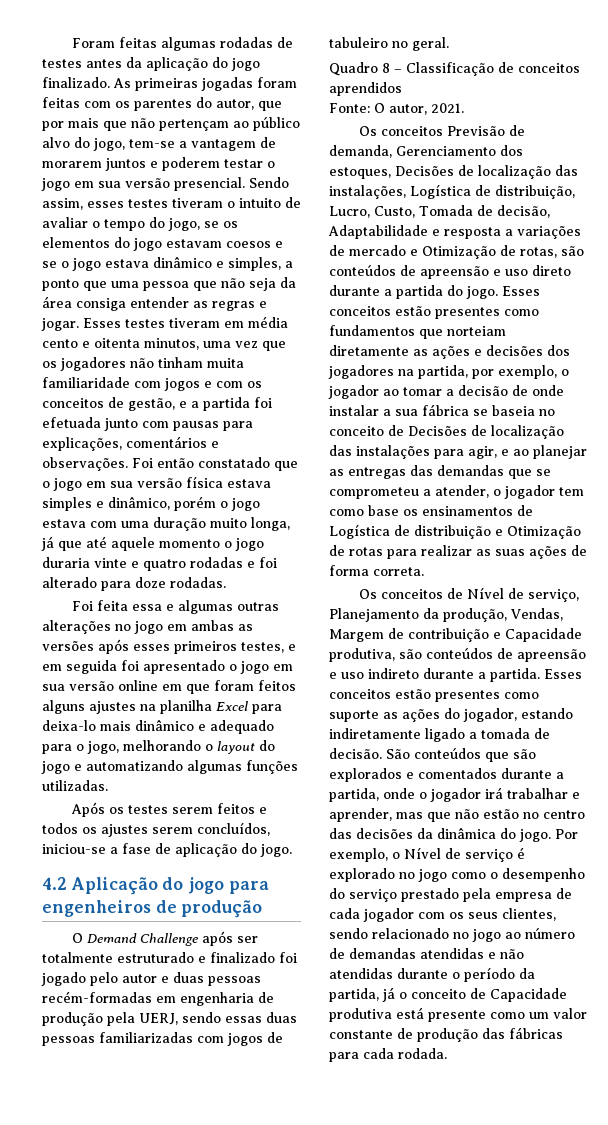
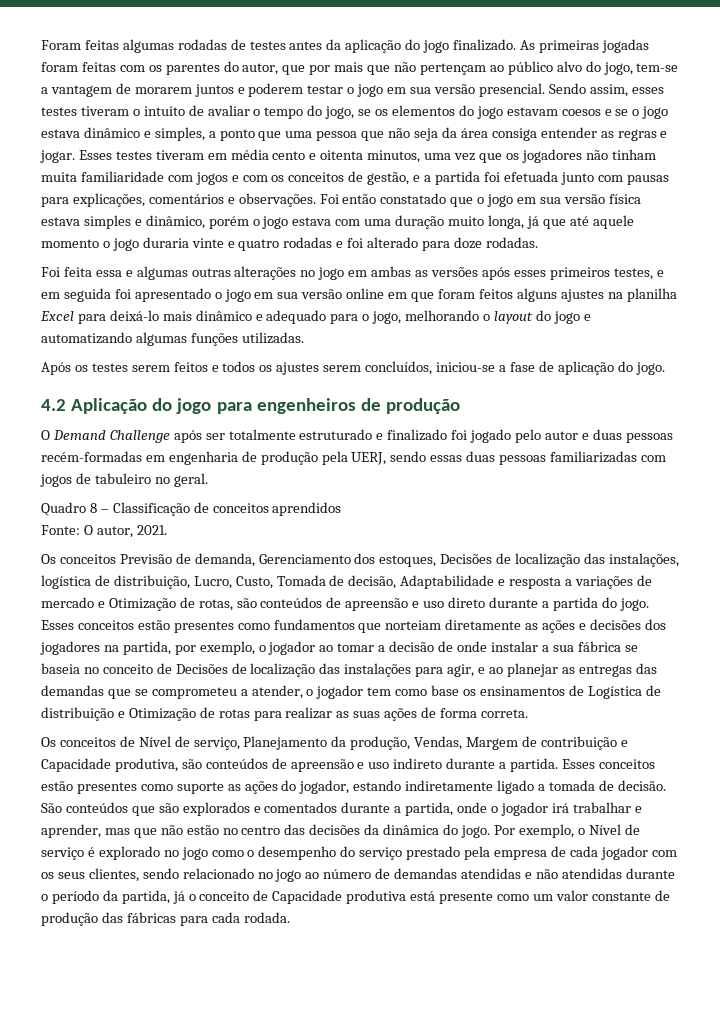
- Foi feita essa e algumas outras alterações no jogo em ambas as versões após esses primeiros testes, e em seguida foi apresentado o jogo em sua versão online em que foram feitos alguns ajustes na planilha Excel para deixa-lo mais dinâmico e adequado para o jogo, melhorando o layout do jogo e automatizando algumas funções utilizadas.
+ Foi feita essa e algumas outras alterações no jogo em ambas as versões após esses primeiros testes, e em seguida foi apresentado o jogo em sua versão online em que foram feitos alguns ajustes na planilha Excel para deixá-lo mais dinâmico e adequado para o jogo, melhorando o layout do jogo e automatizando algumas funções utilizadas.
- Os conceitos Previsão de demanda, Gerenciamento dos estoques, Decisões de localização das instalações, Logística de distribuição, Lucro, Custo, Tomada de decisão, Adaptabilidade e resposta a variações de mercado e Otimização de rotas, são conteúdos de apreensão e uso direto durante a partida do jogo.
+ Os conceitos Previsão de demanda, Gerenciamento dos estoques, Decisões de localização das instalações, logística de distribuição, Lucro, Custo, Tomada de decisão, Adaptabilidade e resposta a variações de mercado e Otimização de rotas, são conteúdos de apreensão e uso direto durante a partida do jogo.

